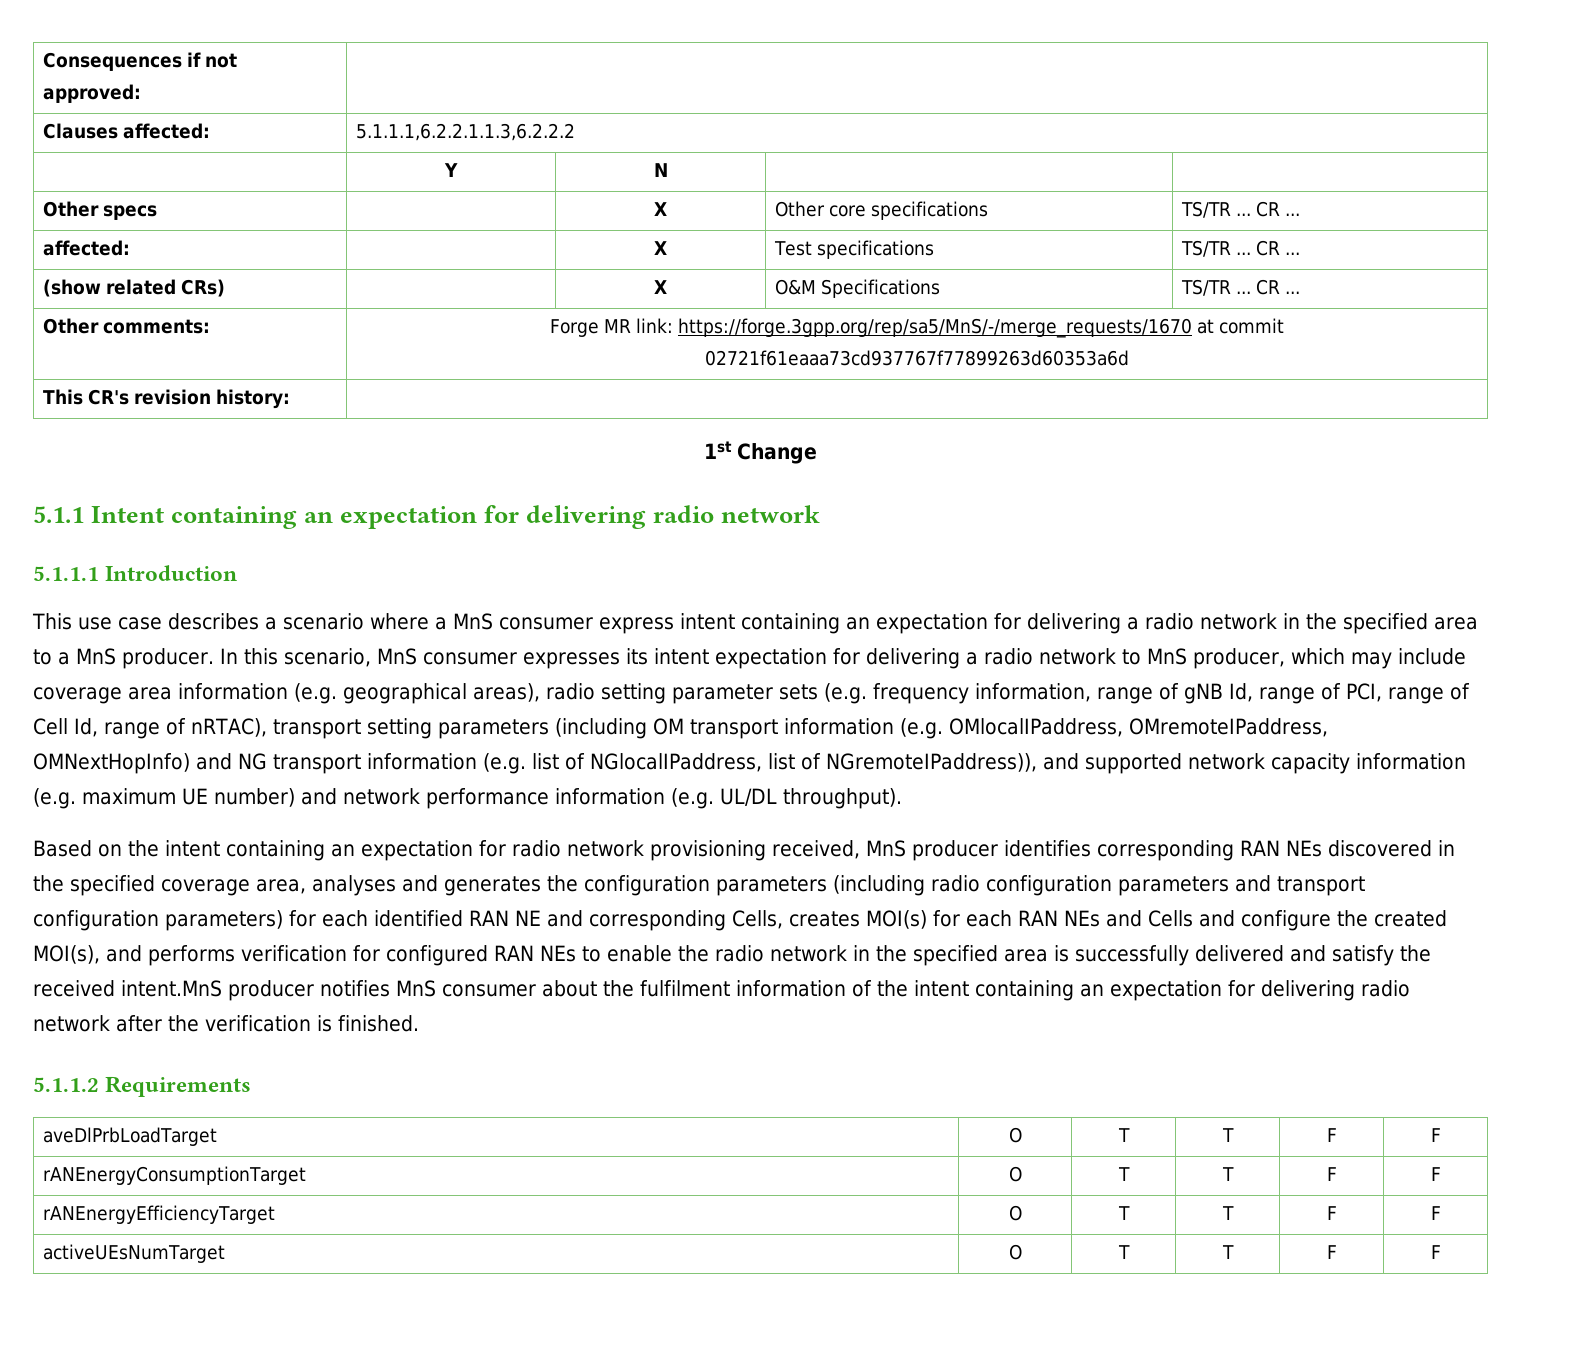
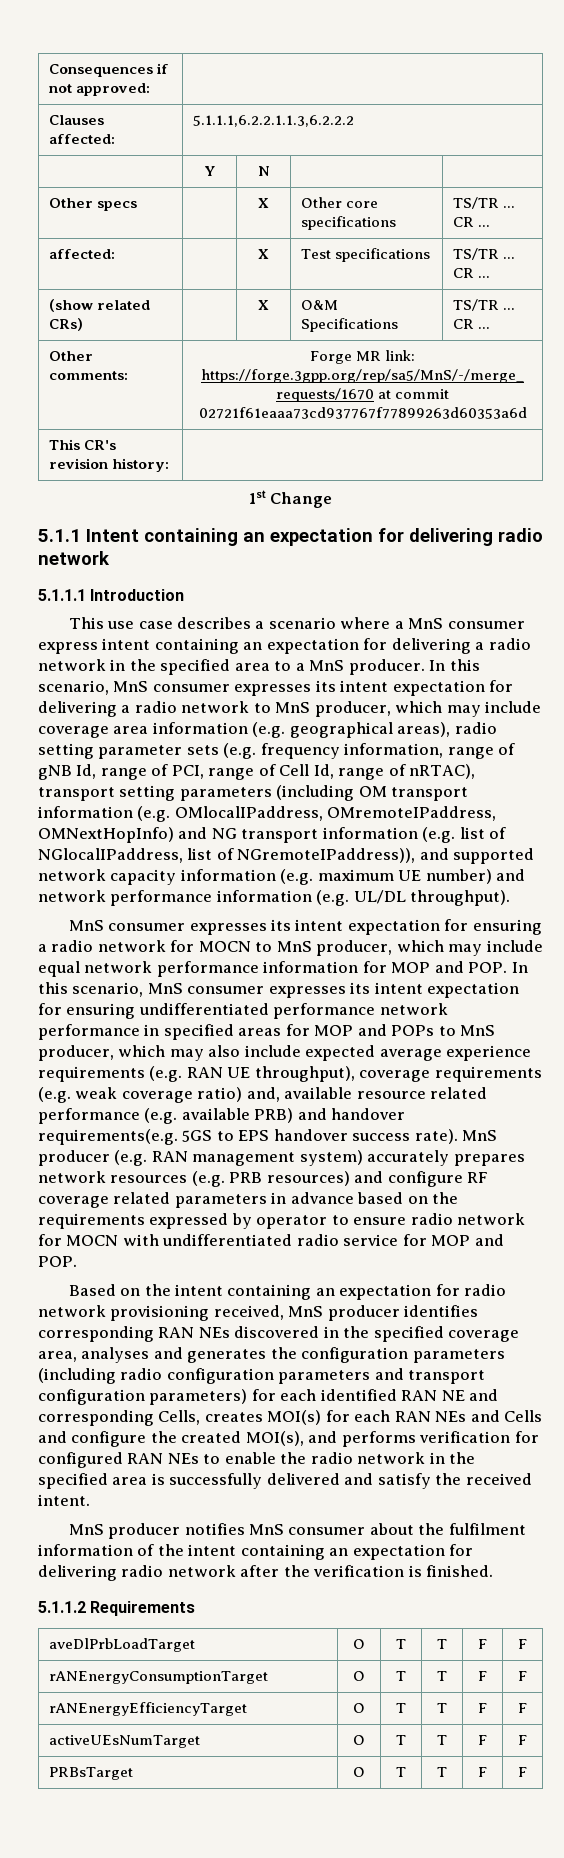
+ MnS consumer expresses its intent expectation for ensuring a radio network for MOCN to MnS producer, which may include equal network performance information for MOP and POP. In this scenario, MnS consumer expresses its intent expectation for ensuring undifferentiated performance network performance in specified areas for MOP and POPs to MnS producer, which may also include expected average experience requirements (e.g. RAN UE throughput), coverage requirements (e.g. weak coverage ratio) and, available resource related performance (e.g. available PRB) and handover requirements(e.g. 5GS to EPS handover success rate). MnS producer (e.g. RAN management system) accurately prepares network resources (e.g. PRB resources) and configure RF coverage related parameters in advance based on the requirements expressed by operator to ensure radio network for MOCN with undifferentiated radio service for MOP and POP.
- Based on the intent containing an expectation for radio network provisioning received, MnS producer identifies corresponding RAN NEs discovered in the specified coverage area, analyses and generates the configuration parameters (including radio configuration parameters and transport configuration parameters) for each identified RAN NE and corresponding Cells, creates MOI(s) for each RAN NEs and Cells and configure the created MOI(s), and performs verification for configured RAN NEs to enable the radio network in the specified area is successfully delivered and satisfy the received intent.MnS producer notifies MnS consumer about the fulfilment information of the intent containing an expectation for delivering radio network after the verification is finished.
+ Based on the intent containing an expectation for radio network provisioning received, MnS producer identifies corresponding RAN NEs discovered in the specified coverage area, analyses and generates the configuration parameters (including radio configuration parameters and transport configuration parameters) for each identified RAN NE and corresponding Cells, creates MOI(s) for each RAN NEs and Cells and configure the created MOI(s), and performs verification for configured RAN NEs to enable the radio network in the specified area is successfully delivered and satisfy the received intent.
+ MnS producer notifies MnS consumer about the fulfilment information of the intent containing an expectation for delivering radio network after the verification is finished.
+ PRBsTarget | O | T | T | F | F

